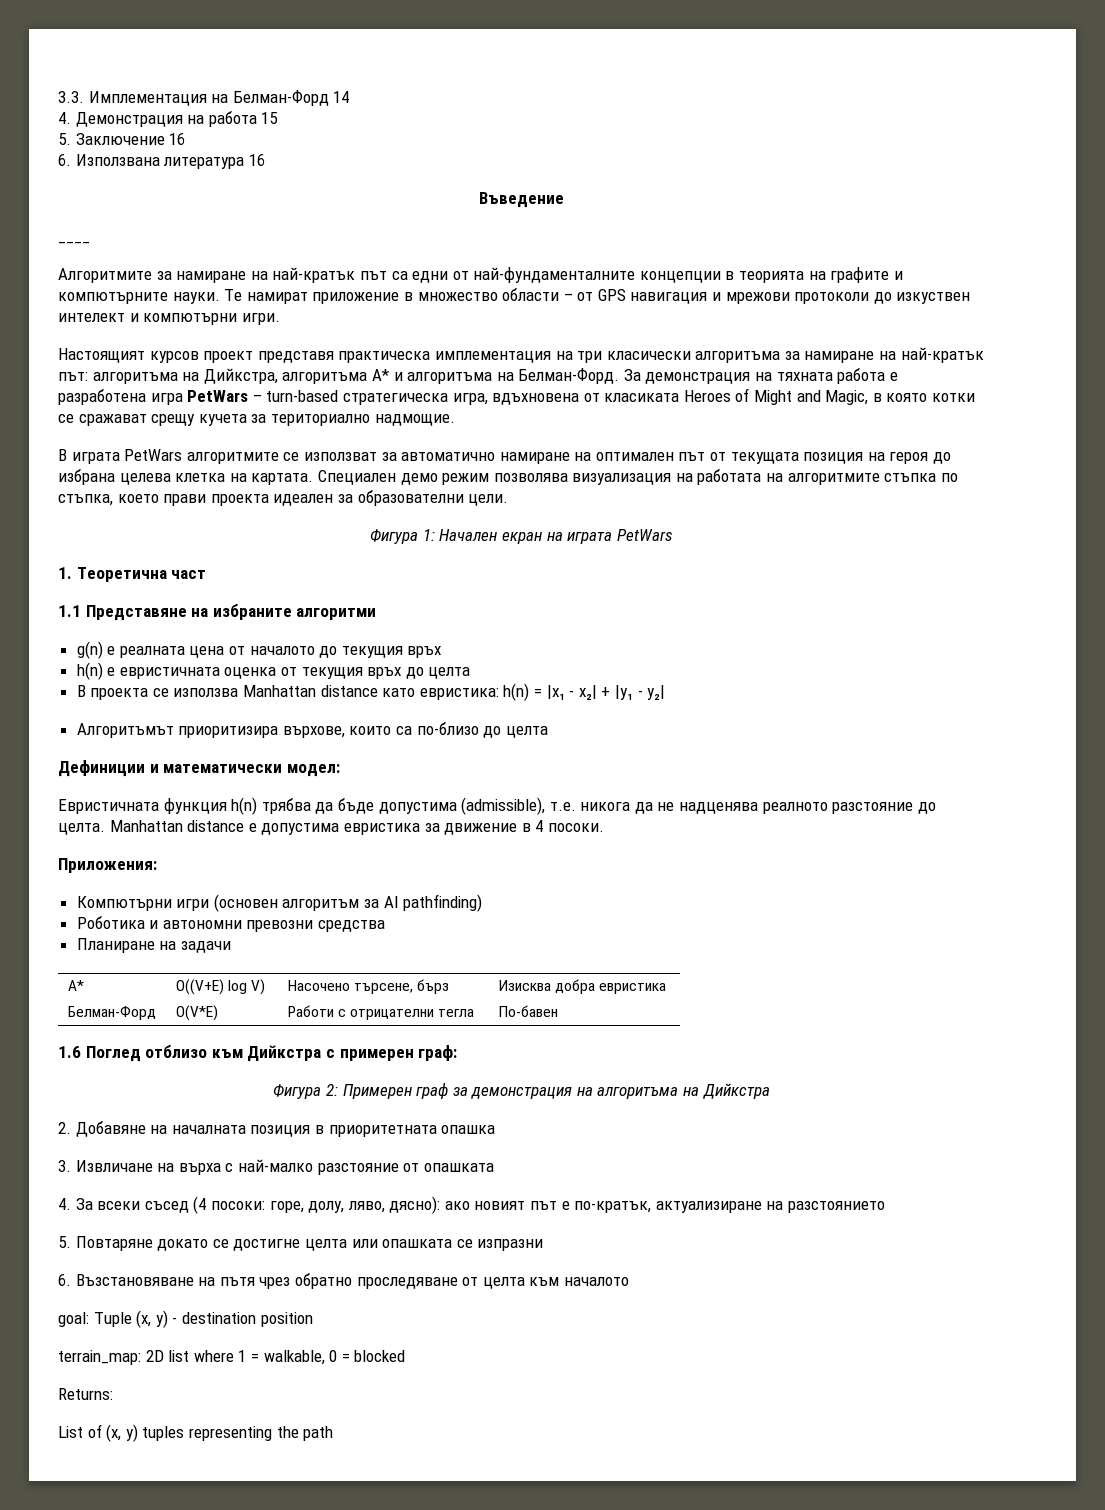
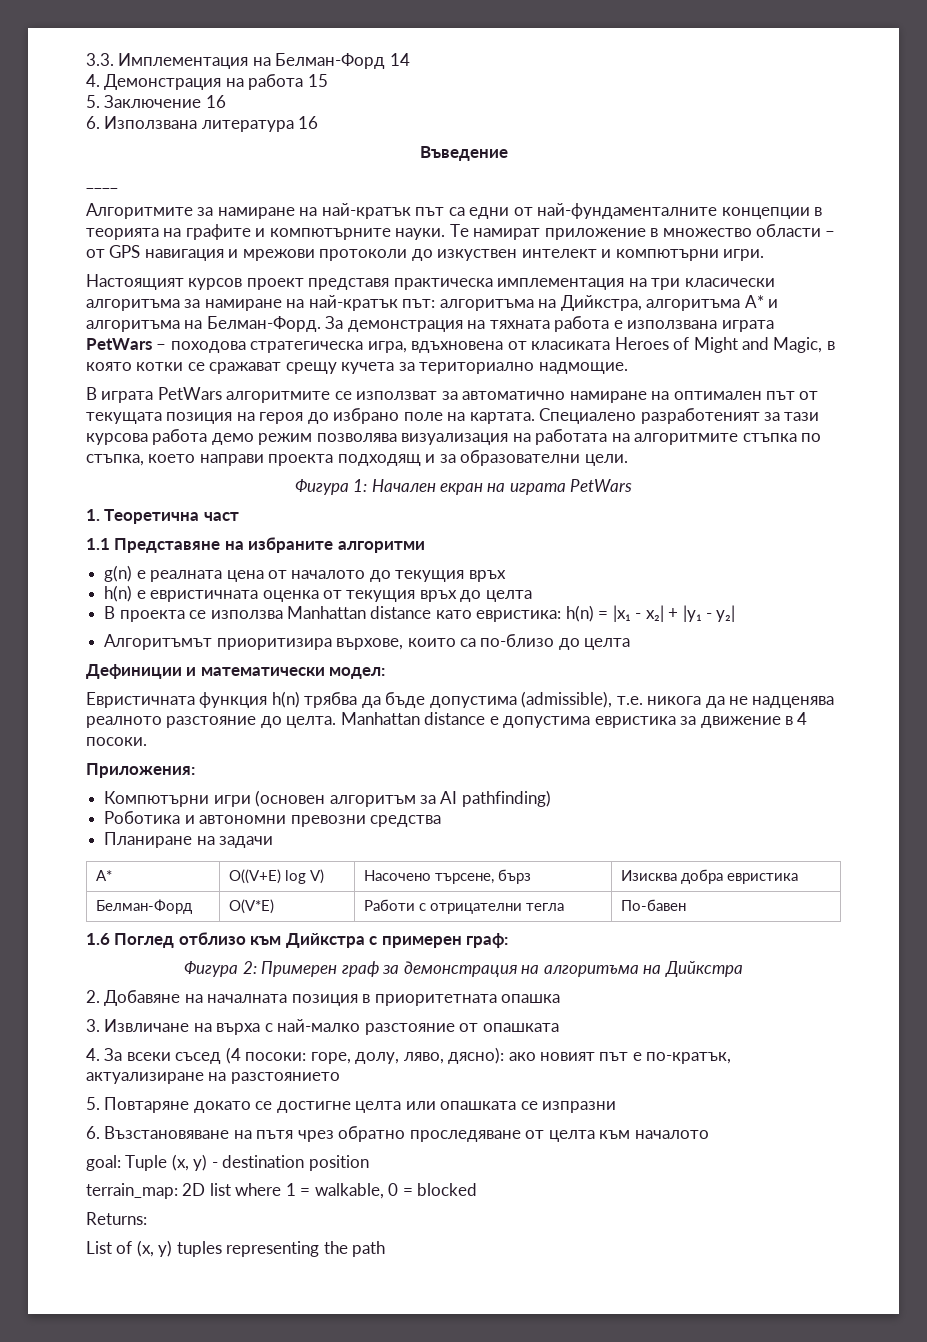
- За демонстрация на тяхната работа е разработена игра PetWars – turn-based стратегическа игра, вдъхновена от класиката Heroes of Might and Magic, в която котки се сражават срещу кучета за териториално надмощие.
+ За демонстрация на тяхната работа е използвана играта PetWars – походова стратегическа игра, вдъхновена от класиката Heroes of Might and Magic, в която котки се сражават срещу кучета за териториално надмощие.
- В играта PetWars алгоритмите се използват за автоматично намиране на оптимален път от текущата позиция на героя до избрана целева клетка на картата. Специален демо режим позволява визуализация на работата на алгоритмите стъпка по стъпка, което прави проекта идеален за образователни цели.
+ В играта PetWars алгоритмите се използват за автоматично намиране на оптимален път от текущата позиция на героя до избрано поле на картата. Специалено разработеният за тази курсова работа демо режим позволява визуализация на работата на алгоритмите стъпка по стъпка, което направи проекта подходящ и за образователни цели.

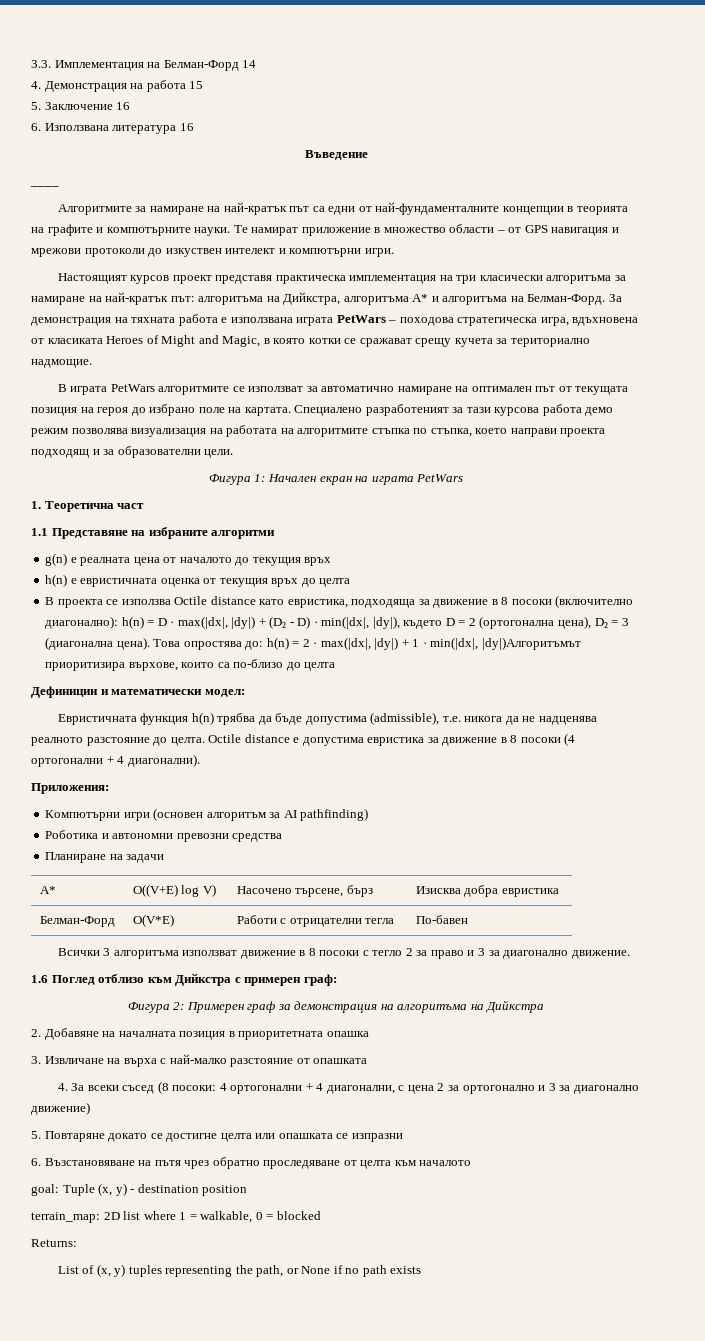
- В проекта се използва Manhattan distance като евристика: h(n) = |x₁ - x₂| + |y₁ - y₂|
- Алгоритъмът приоритизира върхове, които са по-близо до целта
+ В проекта се използва Octile distance като евристика, подходяща за движение в 8 посоки (включително диагонално): h(n) = D · max(|dx|, |dy|) + (D₂ - D) · min(|dx|, |dy|), където D = 2 (ортогонална цена), D₂ = 3 (диагонална цена). Това опростява до: h(n) = 2 · max(|dx|, |dy|) + 1 · min(|dx|, |dy|)Алгоритъмът приоритизира върхове, които са по-близо до целта
- Manhattan distance е допустима евристика за движение в 4 посоки.
+ Octile distance е допустима евристика за движение в 8 посоки (4 ортогонални + 4 диагонални).
+ Всички 3 алгоритъма използват движение в 8 посоки с тегло 2 за право и 3 за диагонално движение.
- 4. За всеки съсед (4 посоки: горе, долу, ляво, дясно): ако новият път е по-кратък, актуализиране на разстоянието
+ 4. За всеки съсед (8 посоки: 4 ортогонални + 4 диагонални, с цена 2 за ортогонално и 3 за диагонално движение)
- List of (x, y) tuples representing the path
+ List of (x, y) tuples representing the path, or None if no path exists

